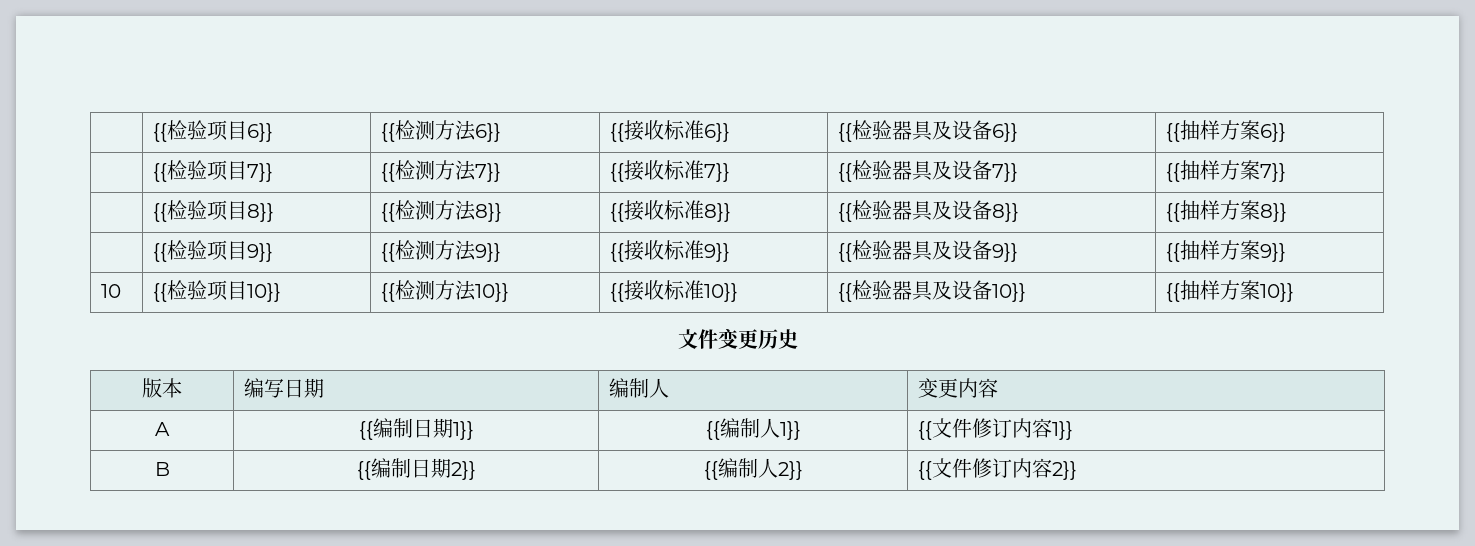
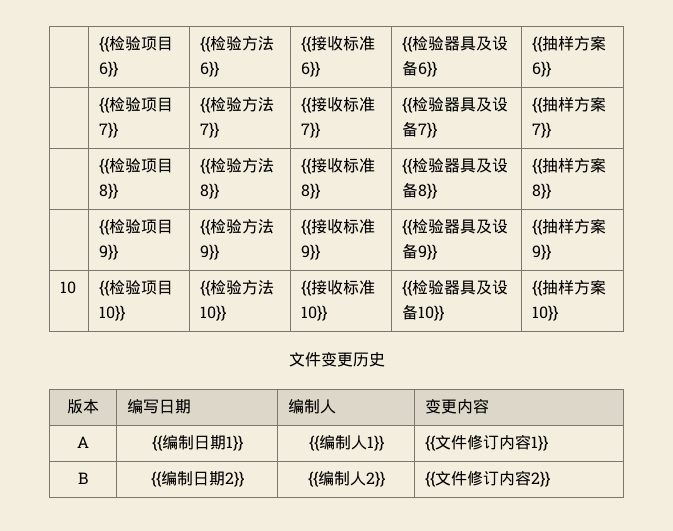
- | {{检验项目6}} | {{检测方法6}} | {{接收标准6}} | {{检验器具及设备6}} | {{抽样方案6}}
+ | {{检验项目6}} | {{检验方法6}} | {{接收标准6}} | {{检验器具及设备6}} | {{抽样方案6}}
- | {{检验项目7}} | {{检测方法7}} | {{接收标准7}} | {{检验器具及设备7}} | {{抽样方案7}}
+ | {{检验项目7}} | {{检验方法7}} | {{接收标准7}} | {{检验器具及设备7}} | {{抽样方案7}}
- | {{检验项目8}} | {{检测方法8}} | {{接收标准8}} | {{检验器具及设备8}} | {{抽样方案8}}
+ | {{检验项目8}} | {{检验方法8}} | {{接收标准8}} | {{检验器具及设备8}} | {{抽样方案8}}
- | {{检验项目9}} | {{检测方法9}} | {{接收标准9}} | {{检验器具及设备9}} | {{抽样方案9}}
+ | {{检验项目9}} | {{检验方法9}} | {{接收标准9}} | {{检验器具及设备9}} | {{抽样方案9}}
- 10 | {{检验项目10}} | {{检测方法10}} | {{接收标准10}} | {{检验器具及设备10}} | {{抽样方案10}}
+ 10 | {{检验项目10}} | {{检验方法10}} | {{接收标准10}} | {{检验器具及设备10}} | {{抽样方案10}}

